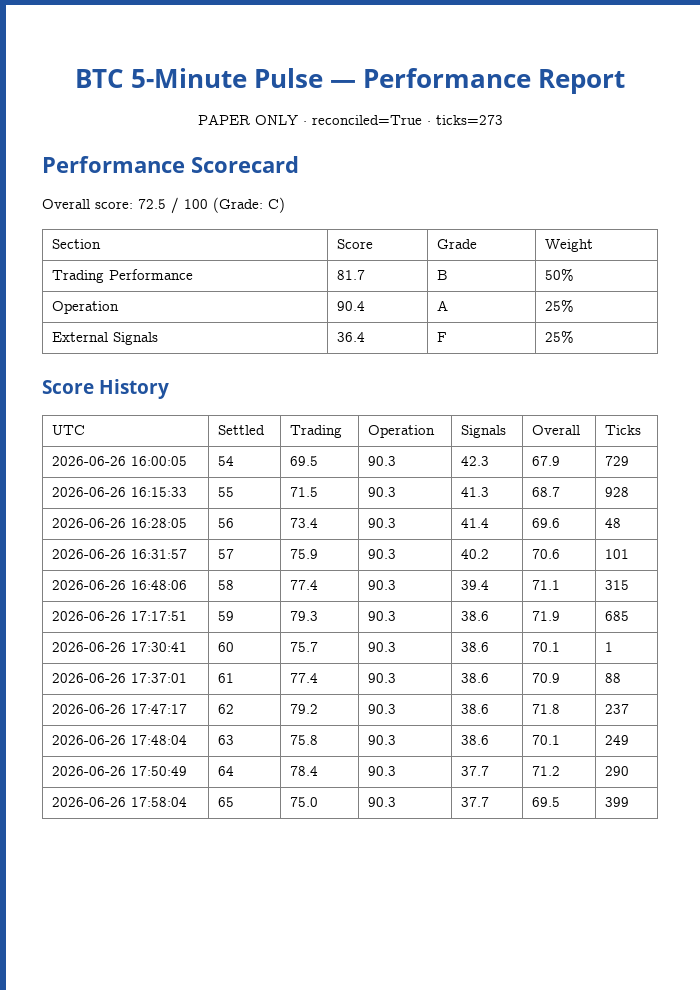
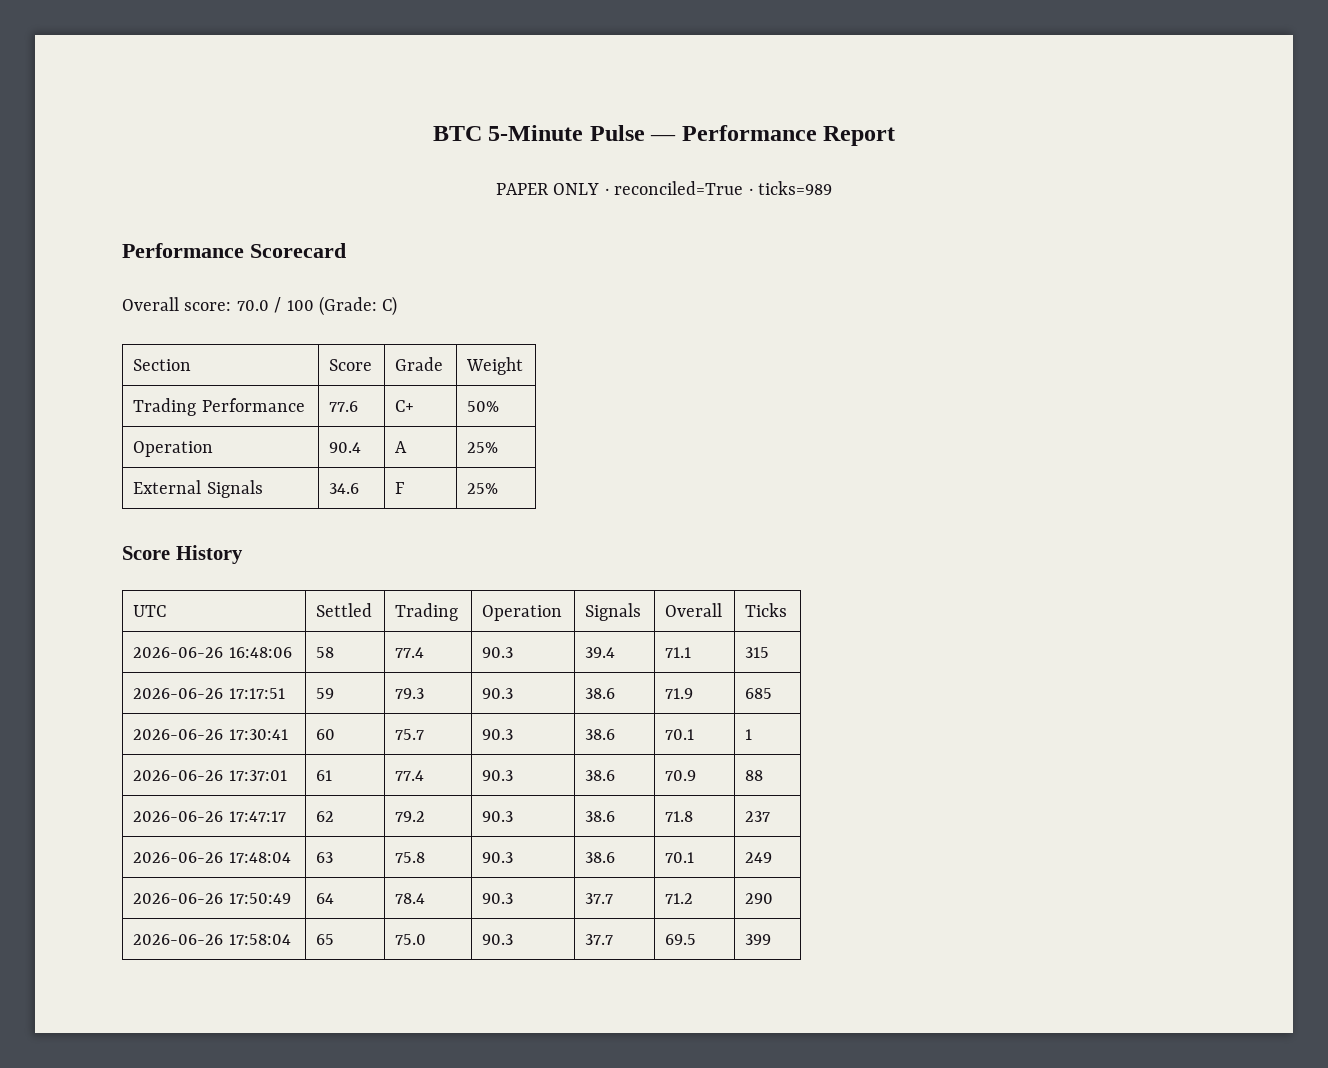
- PAPER ONLY · reconciled=True · ticks=273
+ PAPER ONLY · reconciled=True · ticks=989
- Overall score: 72.5 / 100 (Grade: C)
+ Overall score: 70.0 / 100 (Grade: C)
- Trading Performance | 81.7 | B | 50%
+ Trading Performance | 77.6 | C+ | 50%
- External Signals | 36.4 | F | 25%
+ External Signals | 34.6 | F | 25%
- 2026-06-26 16:00:05 | 54 | 69.5 | 90.3 | 42.3 | 67.9 | 729
- 2026-06-26 16:15:33 | 55 | 71.5 | 90.3 | 41.3 | 68.7 | 928
- 2026-06-26 16:28:05 | 56 | 73.4 | 90.3 | 41.4 | 69.6 | 48
- 2026-06-26 16:31:57 | 57 | 75.9 | 90.3 | 40.2 | 70.6 | 101

